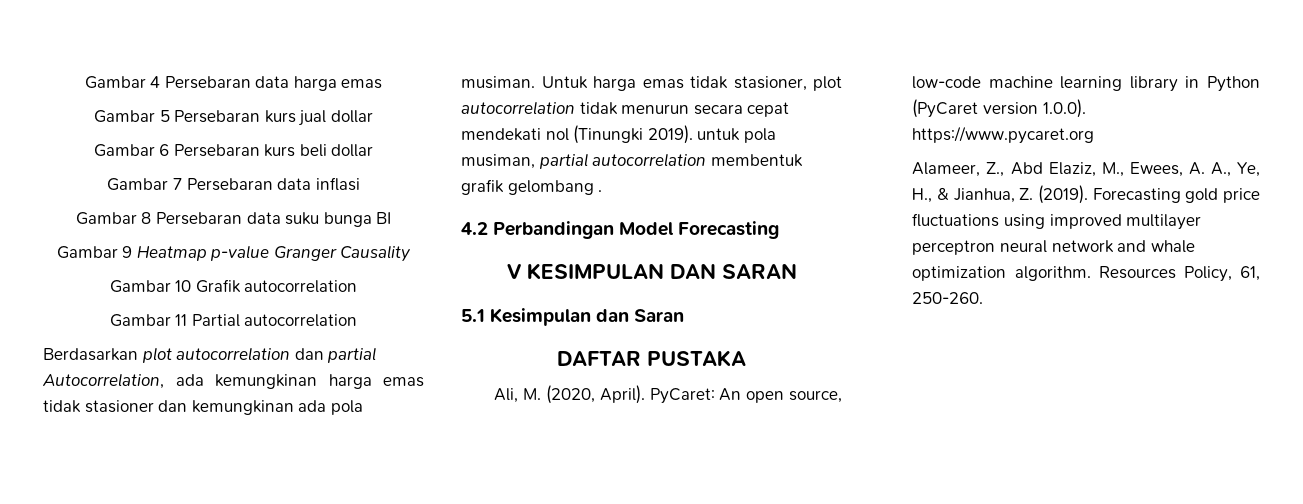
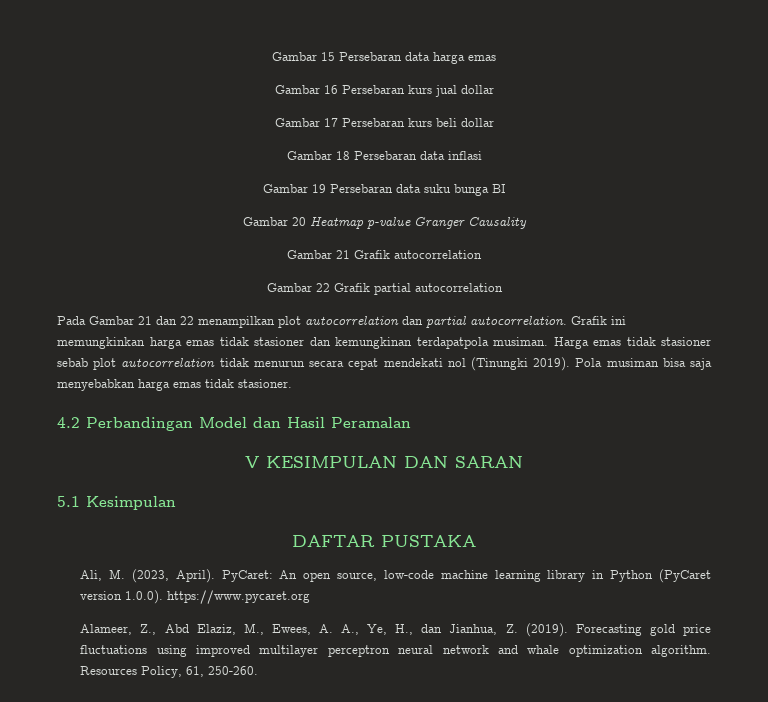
- Gambar 4 Persebaran data harga emas
+ Gambar 15 Persebaran data harga emas
- Gambar 5 Persebaran kurs jual dollar
+ Gambar 16 Persebaran kurs jual dollar
- Gambar 6 Persebaran kurs beli dollar
+ Gambar 17 Persebaran kurs beli dollar
- Gambar 7 Persebaran data inflasi
+ Gambar 18 Persebaran data inflasi
- Gambar 8 Persebaran data suku bunga BI
+ Gambar 19 Persebaran data suku bunga BI
- Gambar 9 Heatmap p-value Granger Causality
+ Gambar 20 Heatmap p-value Granger Causality
- Gambar 10 Grafik autocorrelation
+ Gambar 21 Grafik autocorrelation
- Gambar 11 Partial autocorrelation
- Berdasarkan plot autocorrelation dan partial Autocorrelation, ada kemungkinan harga emas tidak stasioner dan kemungkinan ada pola musiman. Untuk harga emas tidak stasioner, plot autocorrelation tidak menurun secara cepat mendekati nol (Tinungki 2019). untuk pola musiman, partial autocorrelation membentuk grafik gelombang .
+ Gambar 22 Grafik partial autocorrelation
+ Pada Gambar 21 dan 22 menampilkan plot autocorrelation dan partial autocorrelation. Grafik ini memungkinkan harga emas tidak stasioner dan kemungkinan terdapatpola musiman. Harga emas tidak stasioner sebab plot autocorrelation tidak menurun secara cepat mendekati nol (Tinungki 2019). Pola musiman bisa saja menyebabkan harga emas tidak stasioner.
- 4.2 Perbandingan Model Forecasting
+ 4.2 Perbandingan Model dan Hasil Peramalan
- 5.1 Kesimpulan dan Saran
+ 5.1 Kesimpulan
- Ali, M. (2020, April).
+ Ali, M. (2023, April).
- Alameer, Z., Abd Elaziz, M., Ewees, A. A., Ye, H., & Jianhua, Z. (2019).
+ Alameer, Z., Abd Elaziz, M., Ewees, A. A., Ye, H., dan Jianhua, Z. (2019).

